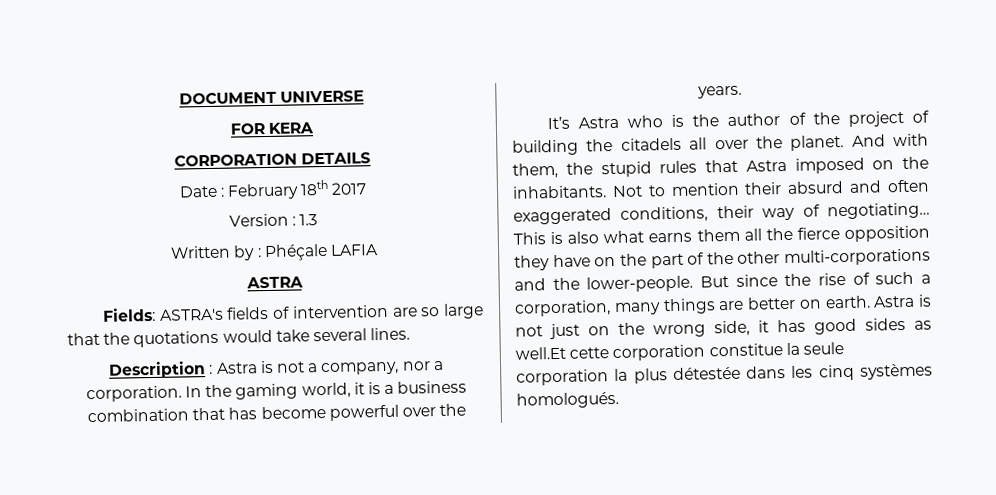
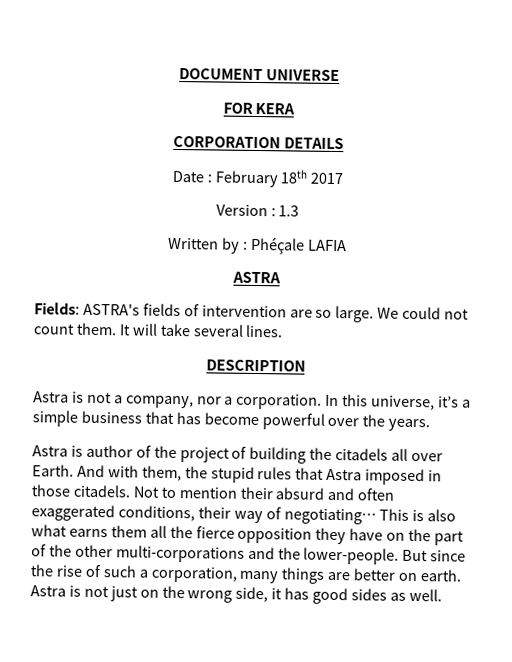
- Fields: ASTRA's fields of intervention are so large that the quotations would take several lines.
+ Fields: ASTRA's fields of intervention are so large. We could not count them. It will take several lines.
- Description : Astra is not a company, nor a corporation.
+ DESCRIPTION
+ Astra is not a company, nor a corporation.
- In the gaming world, it is a business combination that has become powerful over the years.
+ In this universe, it’s a simple business that has become powerful over the years.
- It’s Astra who is the author of the project of building the citadels all over the planet.
+ Astra is author of the project of building the citadels all over Earth.
- And with them, the stupid rules that Astra imposed on the inhabitants.
+ And with them, the stupid rules that Astra imposed in those citadels.
- Astra is not just on the wrong side, it has good sides as well.Et cette corporation constitue la seule corporation la plus détestée dans les cinq systèmes homologués.
+ Astra is not just on the wrong side, it has good sides as well.

